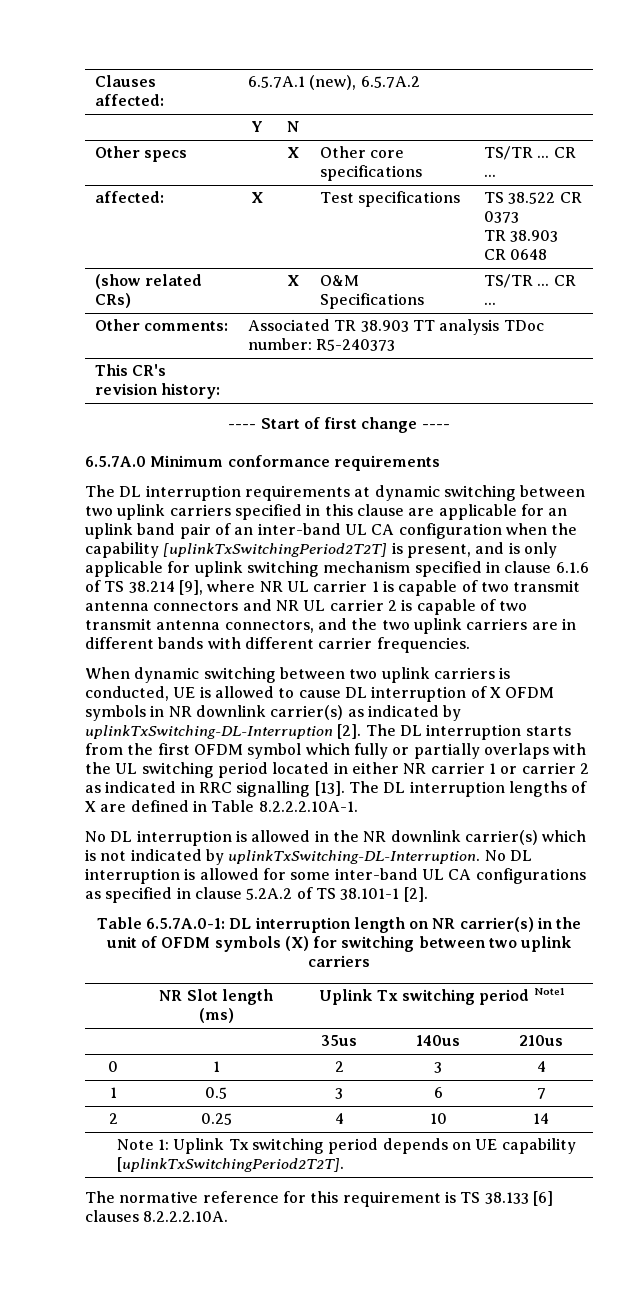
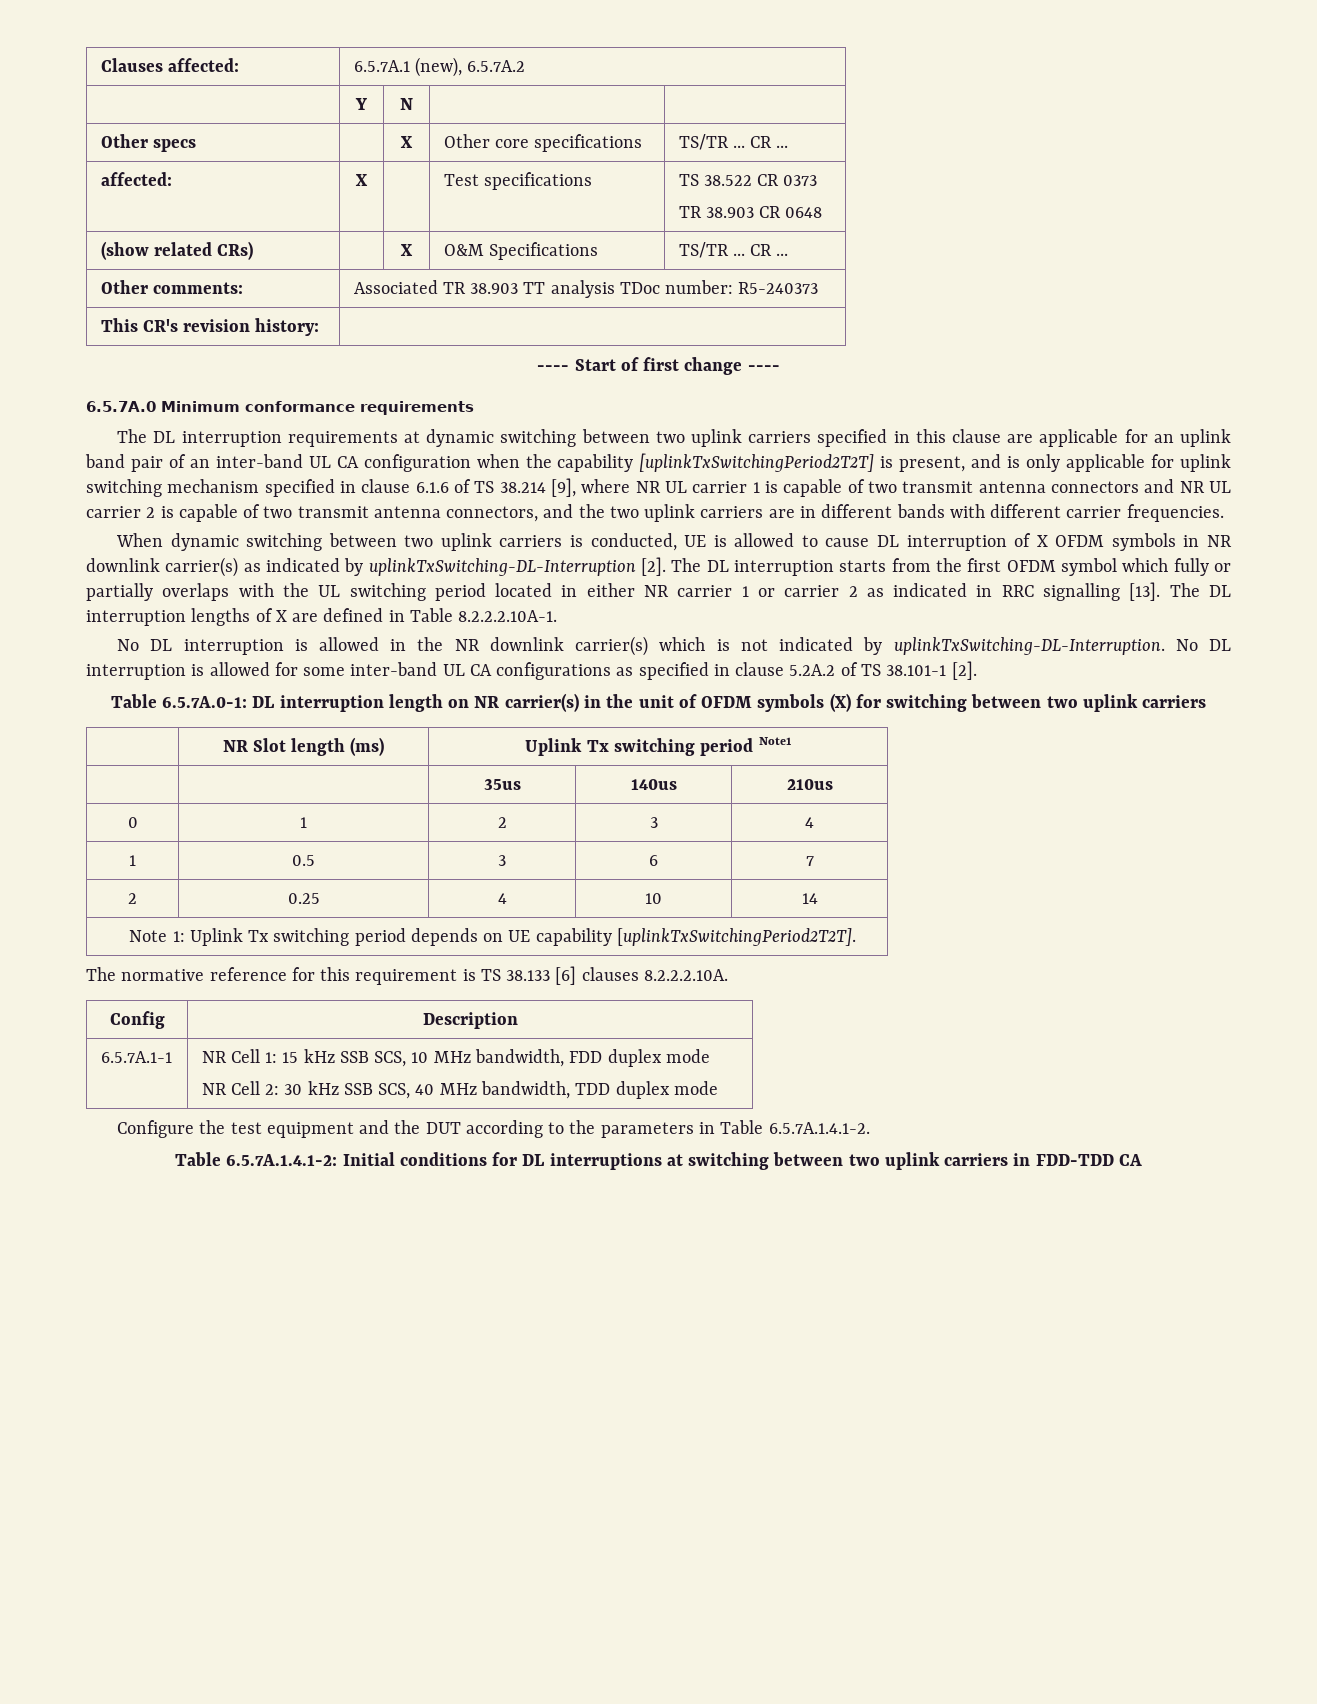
+ Config | Description
+ 6.5.7A.1-1 | NR Cell 1: 15 kHz SSB SCS, 10 MHz bandwidth, FDD duplex mode
+ NR Cell 2: 30 kHz SSB SCS, 40 MHz bandwidth, TDD duplex mode
+ Configure the test equipment and the DUT according to the parameters in Table 6.5.7A.1.4.1-2.
+ Table 6.5.7A.1.4.1-2: Initial conditions for DL interruptions at switching between two uplink carriers in FDD-TDD CA

